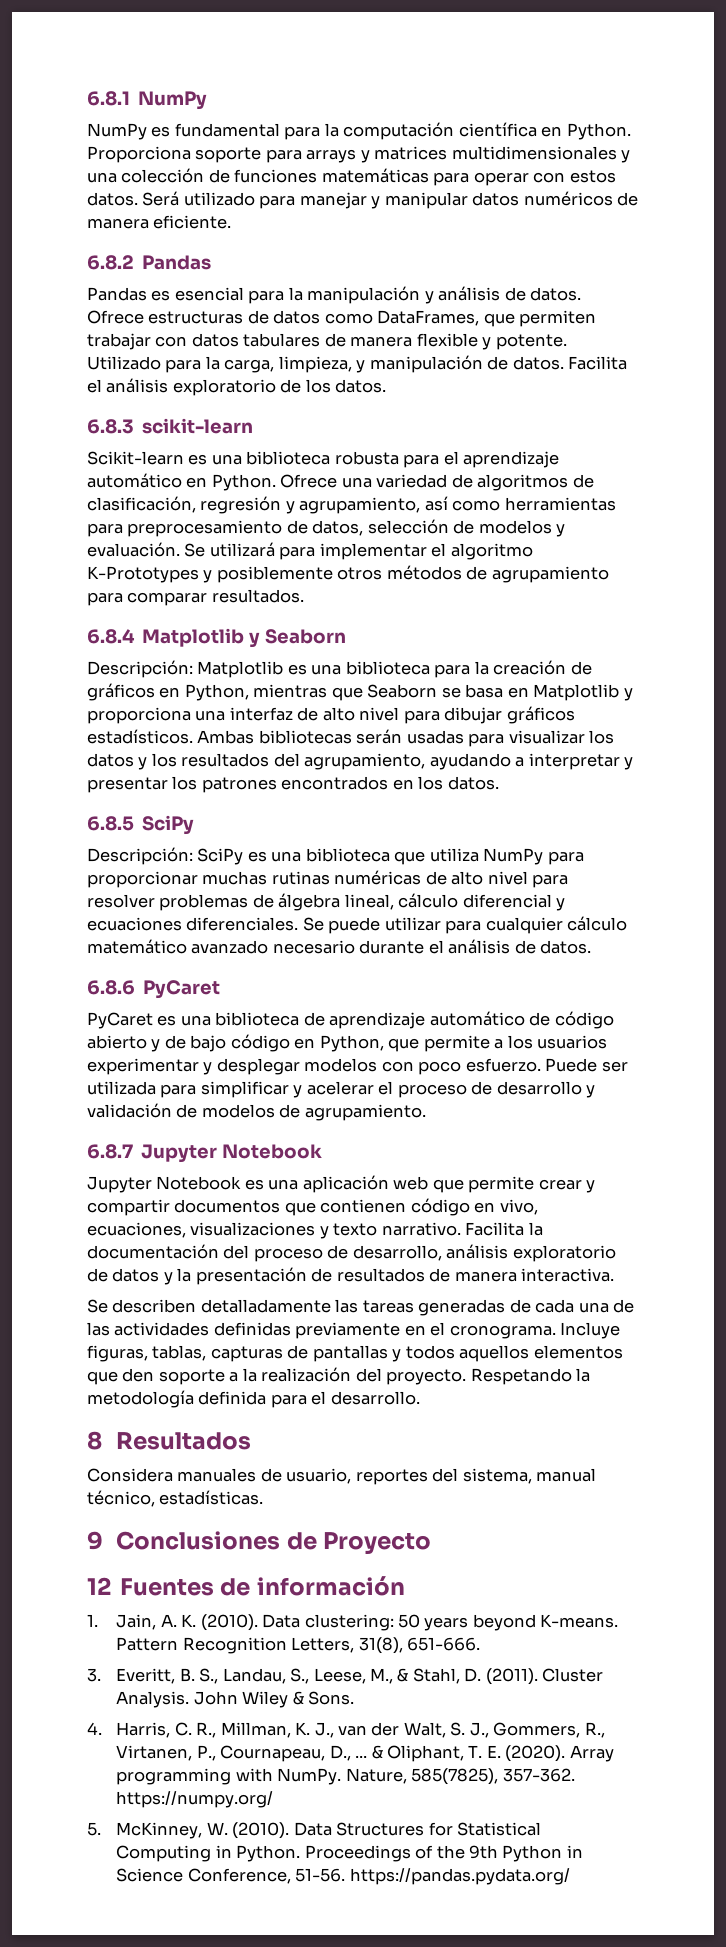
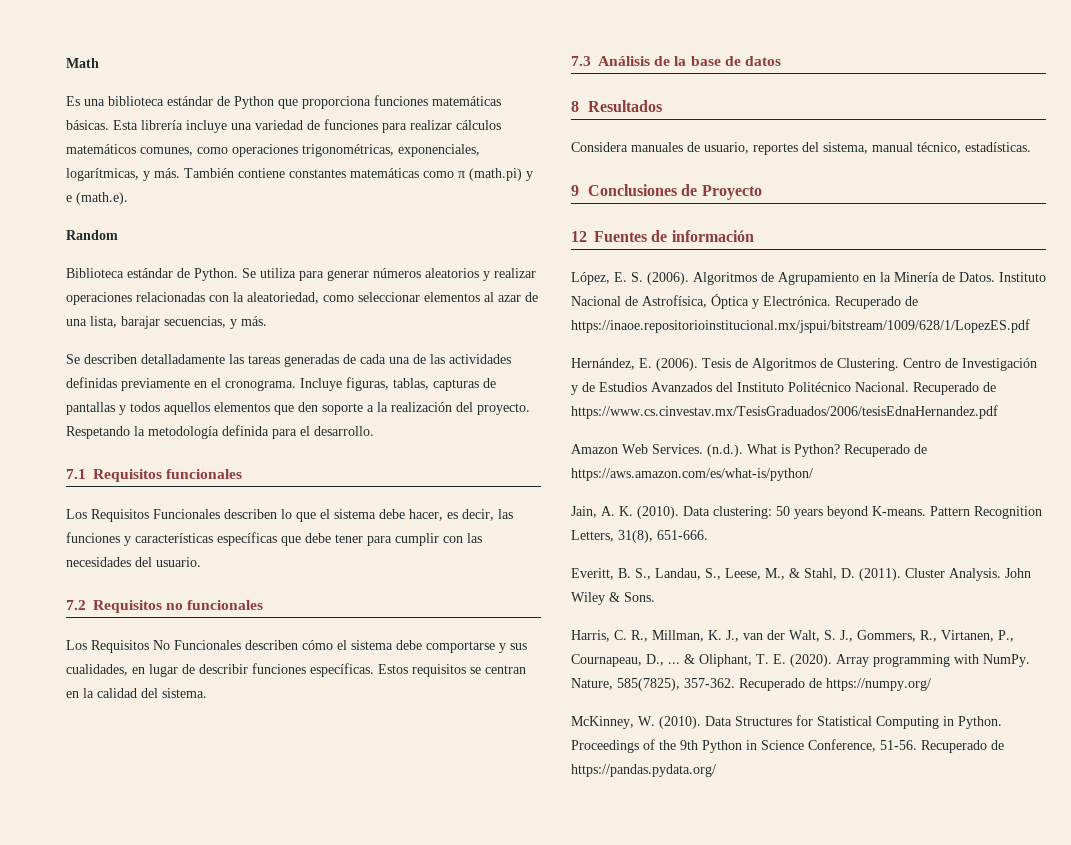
- 6.8.1 NumPy
- NumPy es fundamental para la computación científica en Python. Proporciona soporte para arrays y matrices multidimensionales y una colección de funciones matemáticas para operar con estos datos. Será utilizado para manejar y manipular datos numéricos de manera eficiente.
- 6.8.2 Pandas
- Pandas es esencial para la manipulación y análisis de datos. Ofrece estructuras de datos como DataFrames, que permiten trabajar con datos tabulares de manera flexible y potente. Utilizado para la carga, limpieza, y manipulación de datos. Facilita el análisis exploratorio de los datos.
- 6.8.3 scikit-learn
- Scikit-learn es una biblioteca robusta para el aprendizaje automático en Python. Ofrece una variedad de algoritmos de clasificación, regresión y agrupamiento, así como herramientas para preprocesamiento de datos, selección de modelos y evaluación. Se utilizará para implementar el algoritmo K-Prototypes y posiblemente otros métodos de agrupamiento para comparar resultados.
- 6.8.4 Matplotlib y Seaborn
- Descripción: Matplotlib es una biblioteca para la creación de gráficos en Python, mientras que Seaborn se basa en Matplotlib y proporciona una interfaz de alto nivel para dibujar gráficos estadísticos. Ambas bibliotecas serán usadas para visualizar los datos y los resultados del agrupamiento, ayudando a interpretar y presentar los patrones encontrados en los datos.
- 6.8.5 SciPy
- Descripción: SciPy es una biblioteca que utiliza NumPy para proporcionar muchas rutinas numéricas de alto nivel para resolver problemas de álgebra lineal, cálculo diferencial y ecuaciones diferenciales. Se puede utilizar para cualquier cálculo matemático avanzado necesario durante el análisis de datos.
- 6.8.6 PyCaret
- PyCaret es una biblioteca de aprendizaje automático de código abierto y de bajo código en Python, que permite a los usuarios experimentar y desplegar modelos con poco esfuerzo. Puede ser utilizada para simplificar y acelerar el proceso de desarrollo y validación de modelos de agrupamiento.
- 6.8.7 Jupyter Notebook
- Jupyter Notebook es una aplicación web que permite crear y compartir documentos que contienen código en vivo, ecuaciones, visualizaciones y texto narrativo. Facilita la documentación del proceso de desarrollo, análisis exploratorio de datos y la presentación de resultados de manera interactiva.
+ Math
+ Es una biblioteca estándar de Python que proporciona funciones matemáticas básicas. Esta librería incluye una variedad de funciones para realizar cálculos matemáticos comunes, como operaciones trigonométricas, exponenciales, logarítmicas, y más. También contiene constantes matemáticas como π (math.pi) y e (math.e).
+ Random
+ Biblioteca estándar de Python. Se utiliza para generar números aleatorios y realizar operaciones relacionadas con la aleatoriedad, como seleccionar elementos al azar de una lista, barajar secuencias, y más.
+ 7.1 Requisitos funcionales
+ Los Requisitos Funcionales describen lo que el sistema debe hacer, es decir, las funciones y características específicas que debe tener para cumplir con las necesidades del usuario.
+ 7.2 Requisitos no funcionales
+ Los Requisitos No Funcionales describen cómo el sistema debe comportarse y sus cualidades, en lugar de describir funciones específicas. Estos requisitos se centran en la calidad del sistema.
+ 7.3 Análisis de la base de datos
- 1. Jain, A. K. (2010).
+ López, E. S. (2006). Algoritmos de Agrupamiento en la Minería de Datos. Instituto Nacional de Astrofísica, Óptica y Electrónica. Recuperado de https://inaoe.repositorioinstitucional.mx/jspui/bitstream/1009/628/1/LopezES.pdf
+ Hernández, E. (2006). Tesis de Algoritmos de Clustering. Centro de Investigación y de Estudios Avanzados del Instituto Politécnico Nacional. Recuperado de https://www.cs.cinvestav.mx/TesisGraduados/2006/tesisEdnaHernandez.pdf
+ Amazon Web Services. (n.d.). What is Python? Recuperado de https://aws.amazon.com/es/what-is/python/
+ Jain, A. K. (2010).
- 3. Everitt, B. S., Landau, S., Leese, M., & Stahl, D. (2011).
+ Everitt, B. S., Landau, S., Leese, M., & Stahl, D. (2011).
- 4. Harris, C. R., Millman, K. J., van der Walt, S. J., Gommers, R., Virtanen, P., Cournapeau, D., ...
+ Harris, C. R., Millman, K. J., van der Walt, S. J., Gommers, R., Virtanen, P., Cournapeau, D., ...
- Nature, 585(7825), 357-362. https://numpy.org/
+ Nature, 585(7825), 357-362. Recuperado de https://numpy.org/
- 5. McKinney, W. (2010).
+ McKinney, W. (2010).
- Proceedings of the 9th Python in Science Conference, 51-56. https://pandas.pydata.org/
+ Proceedings of the 9th Python in Science Conference, 51-56. Recuperado de https://pandas.pydata.org/

